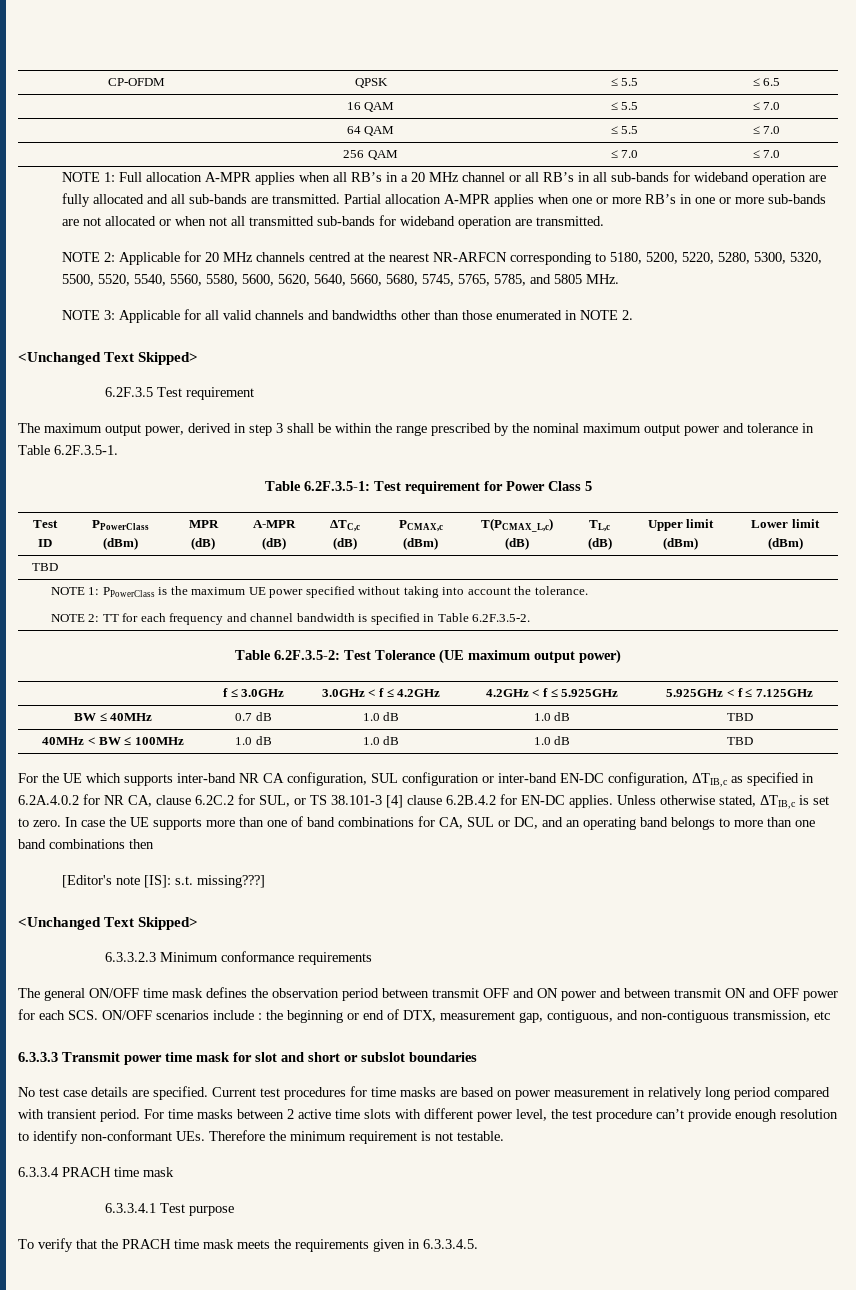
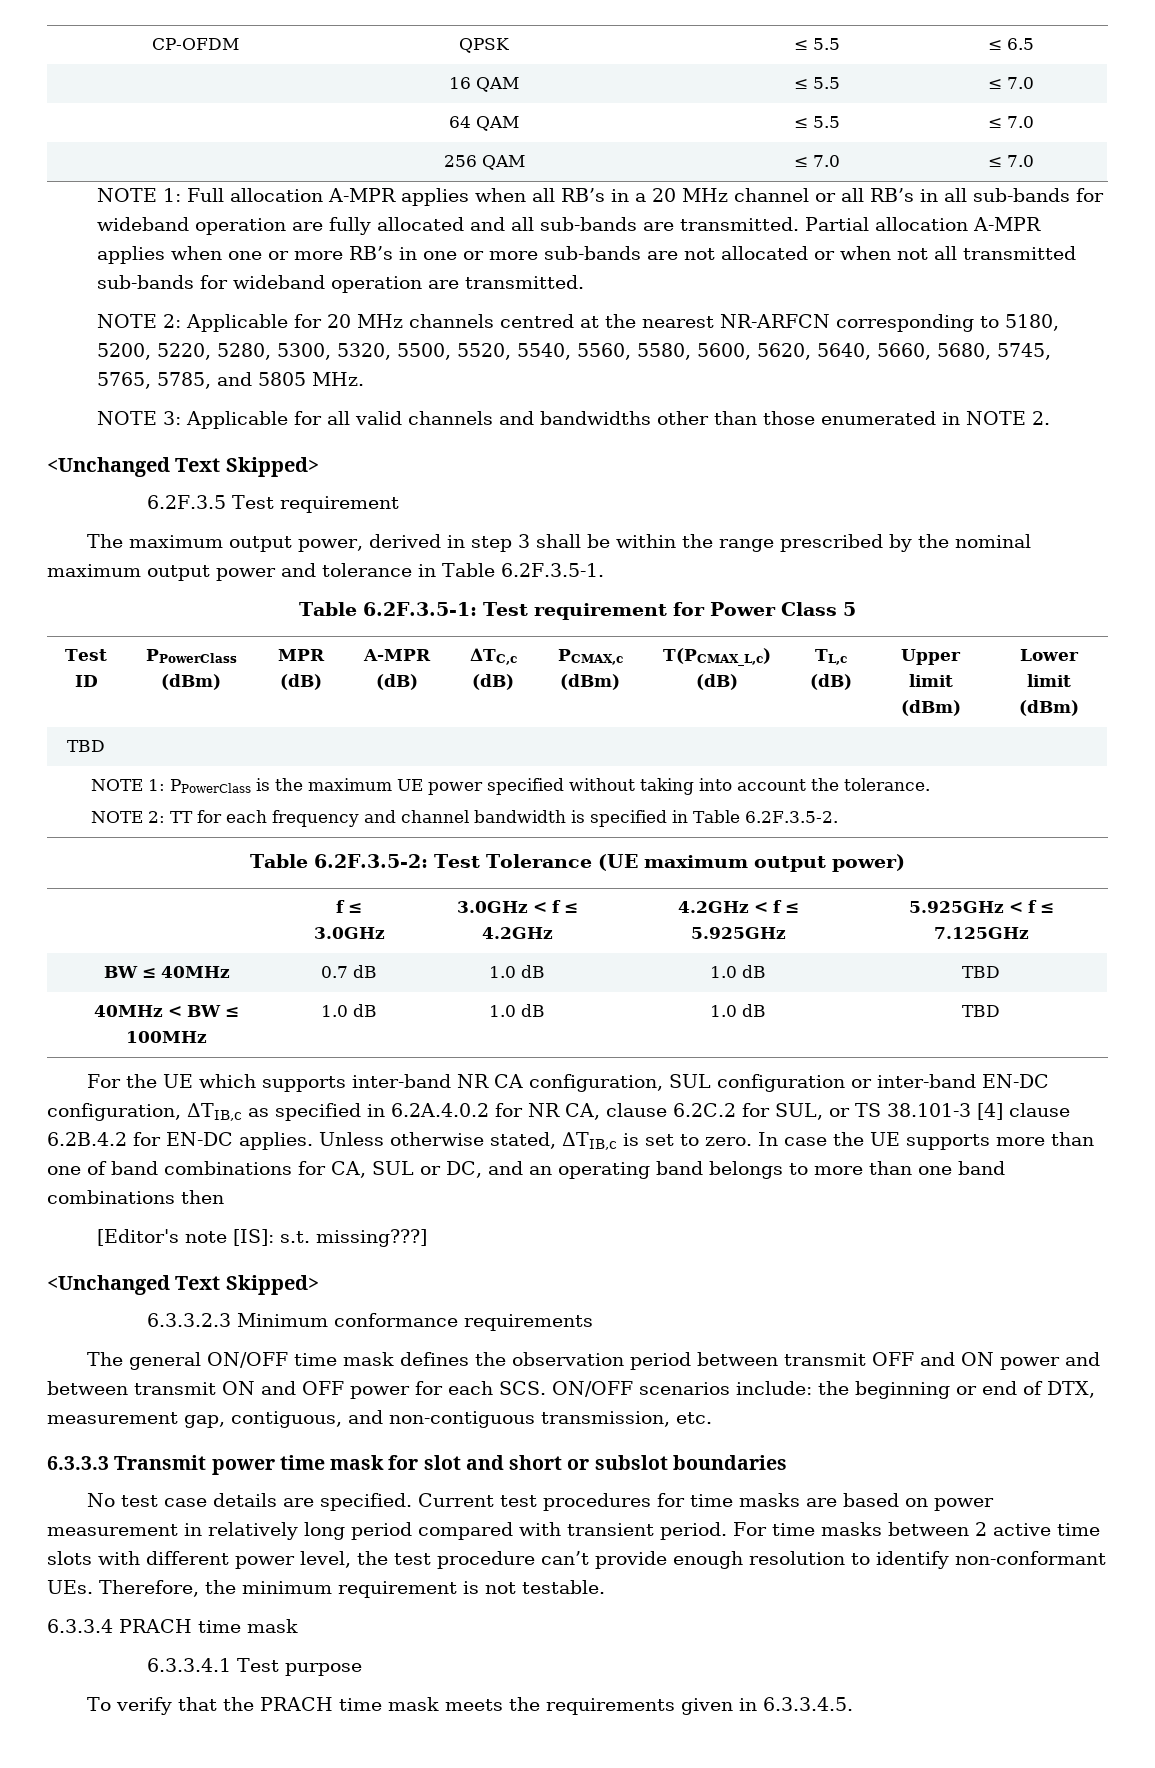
- The general ON/OFF time mask defines the observation period between transmit OFF and ON power and between transmit ON and OFF power for each SCS. ON/OFF scenarios include : the beginning or end of DTX, measurement gap, contiguous, and non-contiguous transmission, etc
+ The general ON/OFF time mask defines the observation period between transmit OFF and ON power and between transmit ON and OFF power for each SCS. ON/OFF scenarios include: the beginning or end of DTX, measurement gap, contiguous, and non-contiguous transmission, etc.
- For time masks between 2 active time slots with different power level, the test procedure can’t provide enough resolution to identify non-conformant UEs. Therefore the minimum requirement is not testable.
+ For time masks between 2 active time slots with different power level, the test procedure can’t provide enough resolution to identify non-conformant UEs. Therefore, the minimum requirement is not testable.

